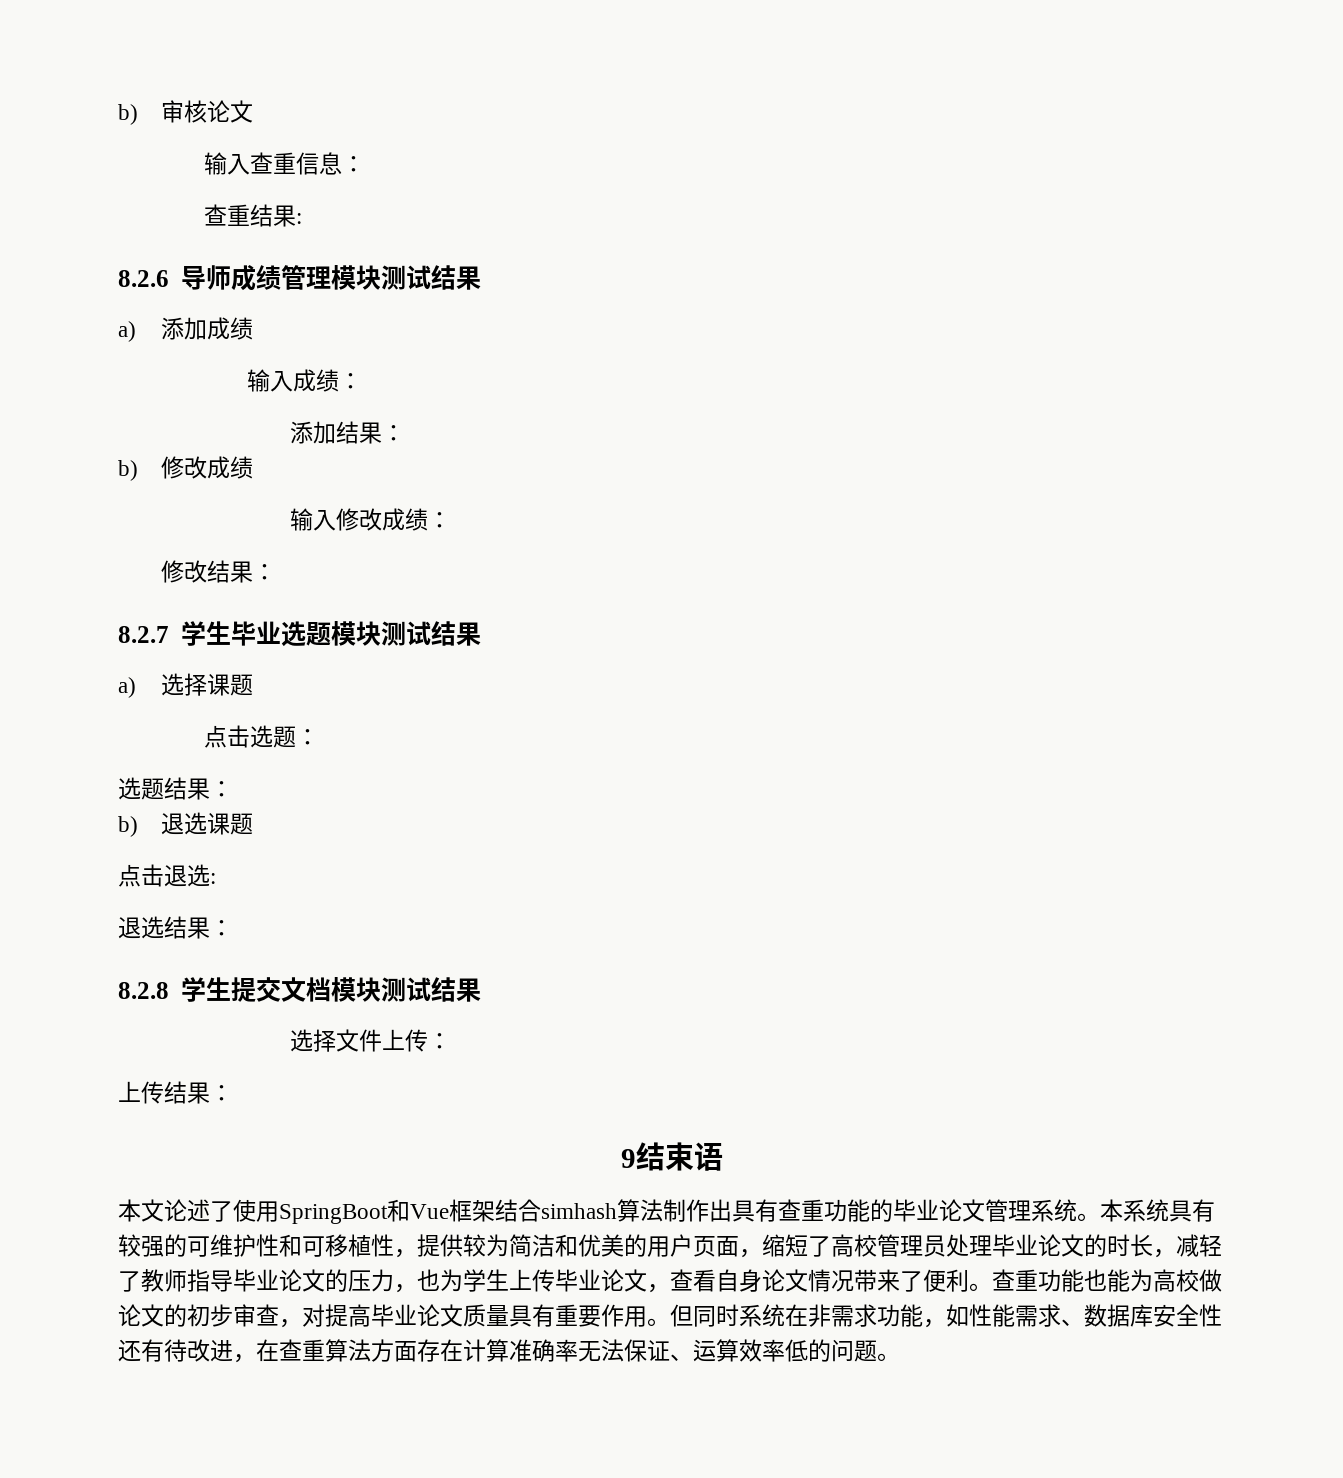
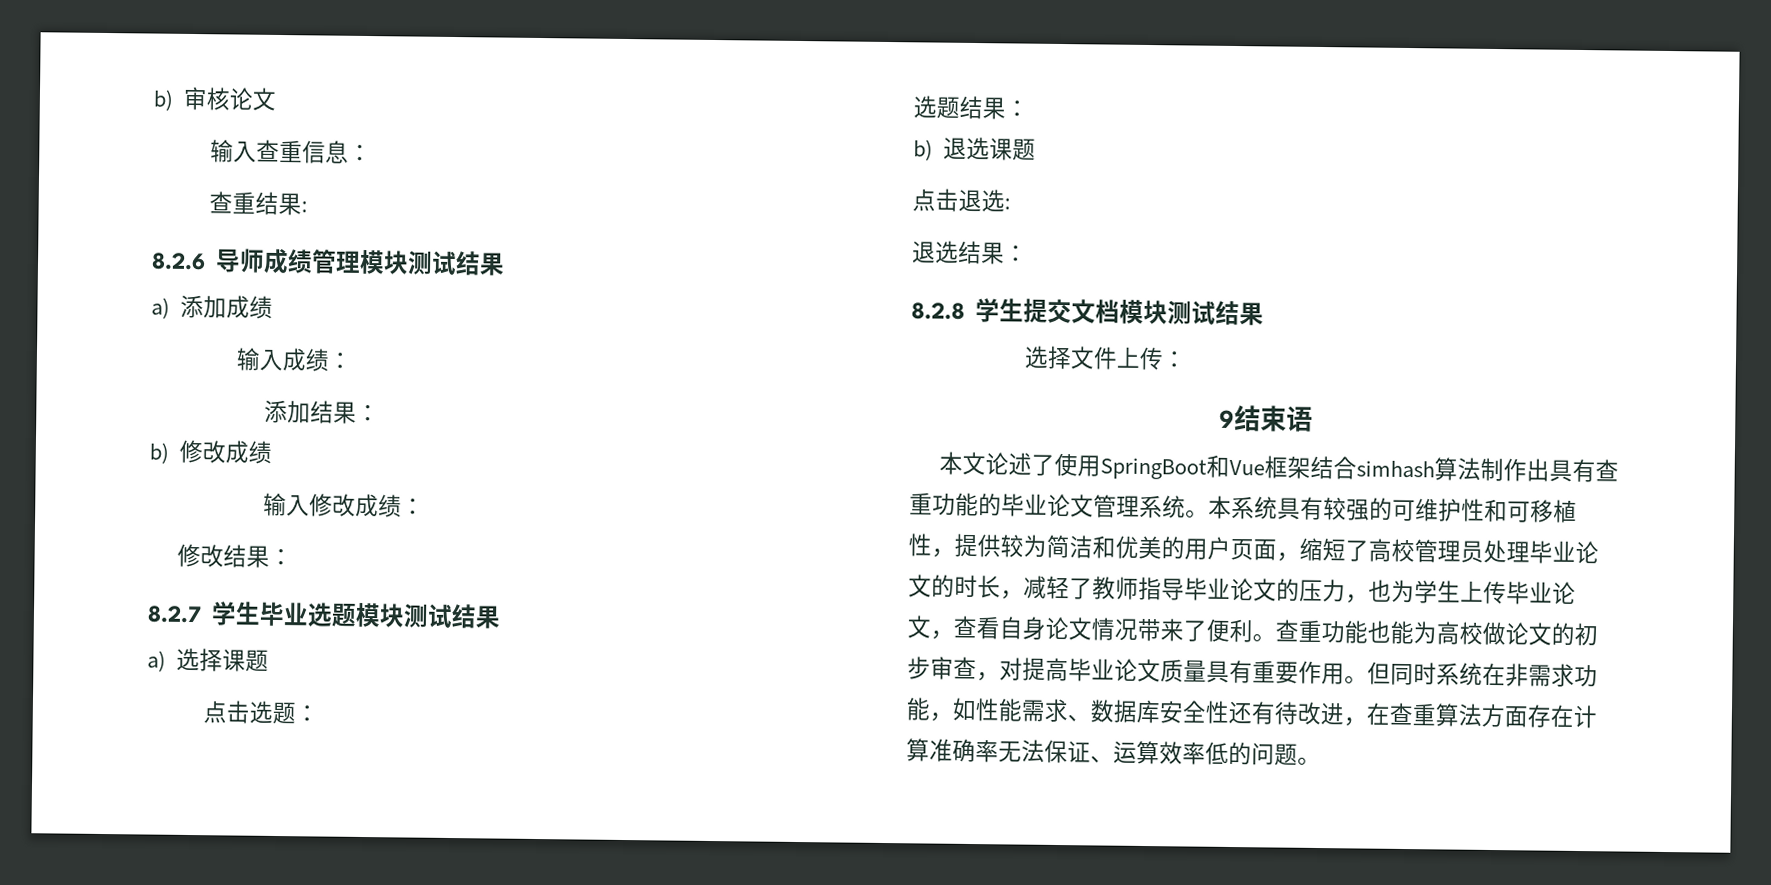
- 上传结果：

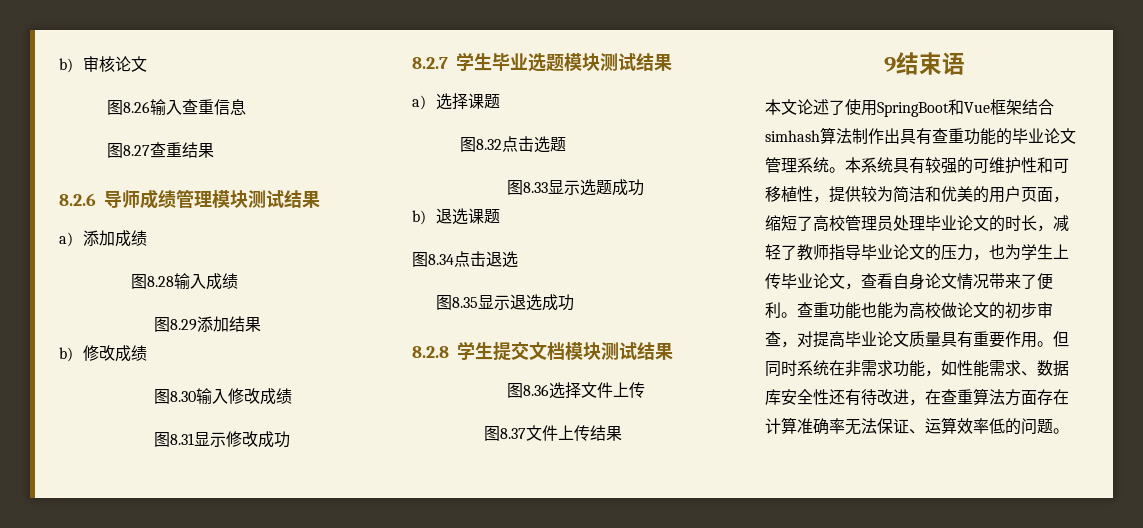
- 输入查重信息：
- 查重结果:
+ 图8.26输入查重信息
+ 图8.27查重结果
- 输入成绩：
- 添加结果：
+ 图8.28输入成绩
+ 图8.29添加结果
- 输入修改成绩：
- 修改结果：
+ 图8.30输入修改成绩
+ 图8.31显示修改成功
- 点击选题：
- 选题结果：
+ 图8.32点击选题
+ 图8.33显示选题成功
- 点击退选:
- 退选结果：
+ 图8.34点击退选
+ 图8.35显示退选成功
- 选择文件上传：
+ 图8.36选择文件上传
+ 图8.37文件上传结果

